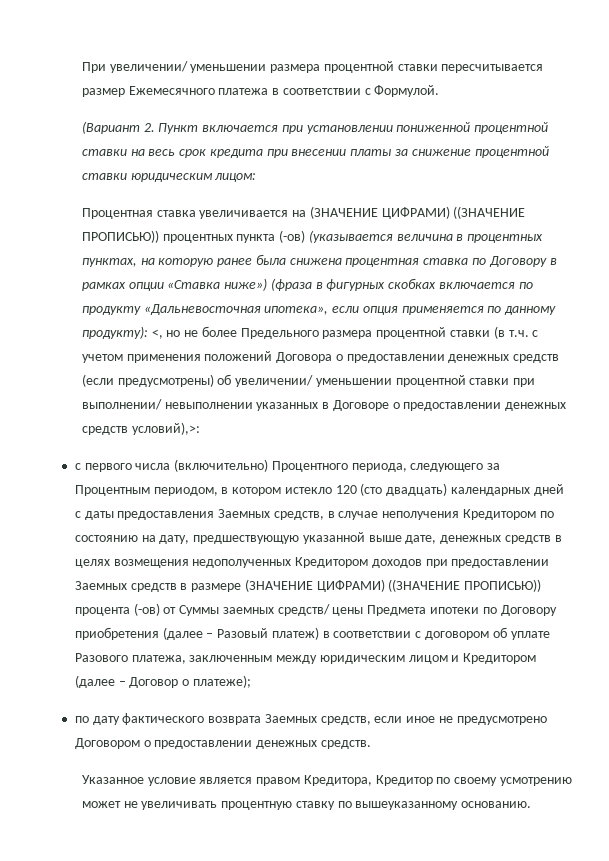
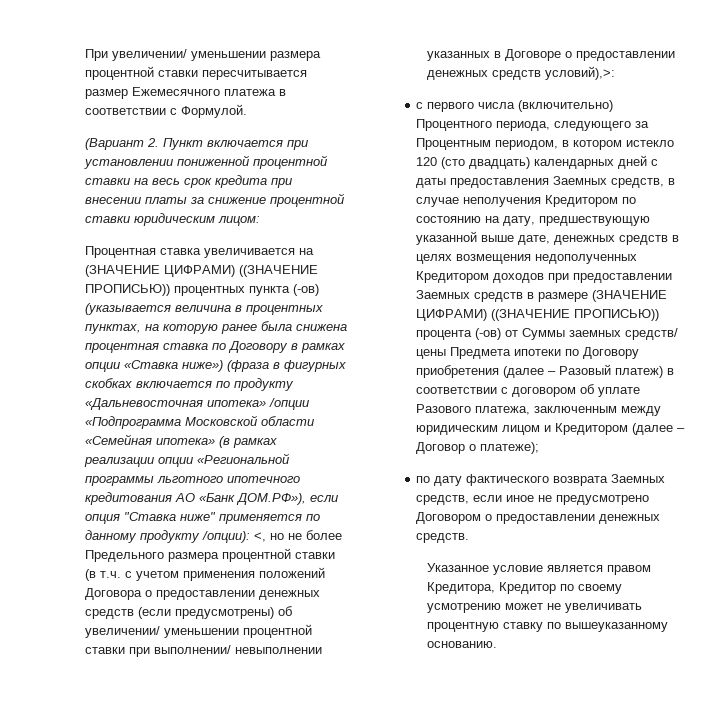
- Процентная ставка увеличивается на (ЗНАЧЕНИЕ ЦИФРАМИ) ((ЗНАЧЕНИЕ ПРОПИСЬЮ)) процентных пункта (-ов) (указывается величина в процентных пунктах, на которую ранее была снижена процентная ставка по Договору в рамках опции «Ставка ниже») (фраза в фигурных скобках включается по продукту «Дальневосточная ипотека», если опция применяется по данному продукту):
+ Процентная ставка увеличивается на (ЗНАЧЕНИЕ ЦИФРАМИ) ((ЗНАЧЕНИЕ ПРОПИСЬЮ)) процентных пункта (-ов) (указывается величина в процентных пунктах, на которую ранее была снижена процентная ставка по Договору в рамках опции «Ставка ниже») (фраза в фигурных скобках включается по продукту «Дальневосточная ипотека» /опции «Подпрограмма Московской области «Семейная ипотека» (в рамках реализации опции «Региональной программы льготного ипотечного кредитования АО «Банк ДОМ.РФ»), если опция "Ставка ниже" применяется по данному продукту /опции):

